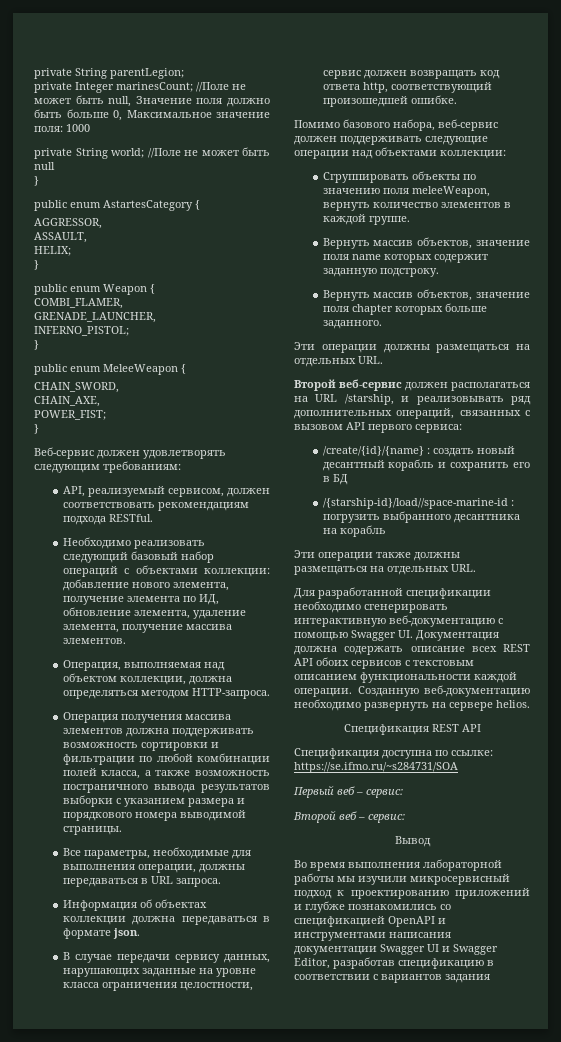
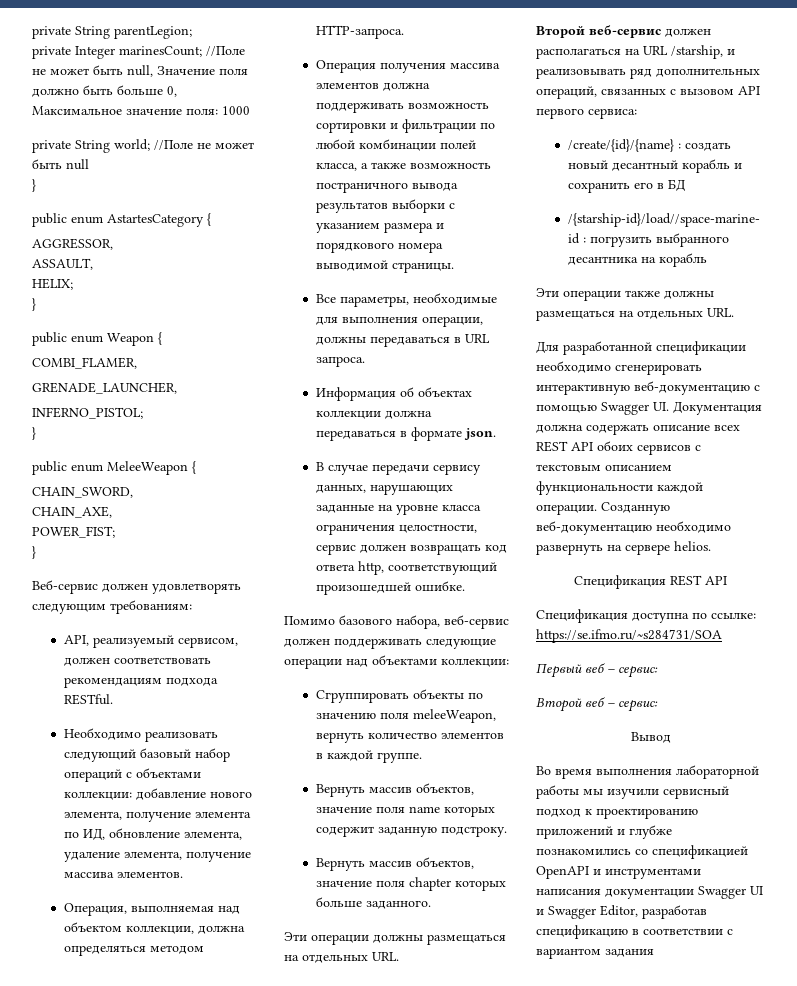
- Во время выполнения лабораторной работы мы изучили микросервисный подход к проектированию приложений и глубже познакомились со спецификацией OpenAPI и инструментами написания документации Swagger UI и Swagger Editor, разработав спецификацию в соответствии с вариантов задания
+ Во время выполнения лабораторной работы мы изучили сервисный подход к проектированию приложений и глубже познакомились со спецификацией OpenAPI и инструментами написания документации Swagger UI и Swagger Editor, разработав спецификацию в соответствии с вариантом задания

